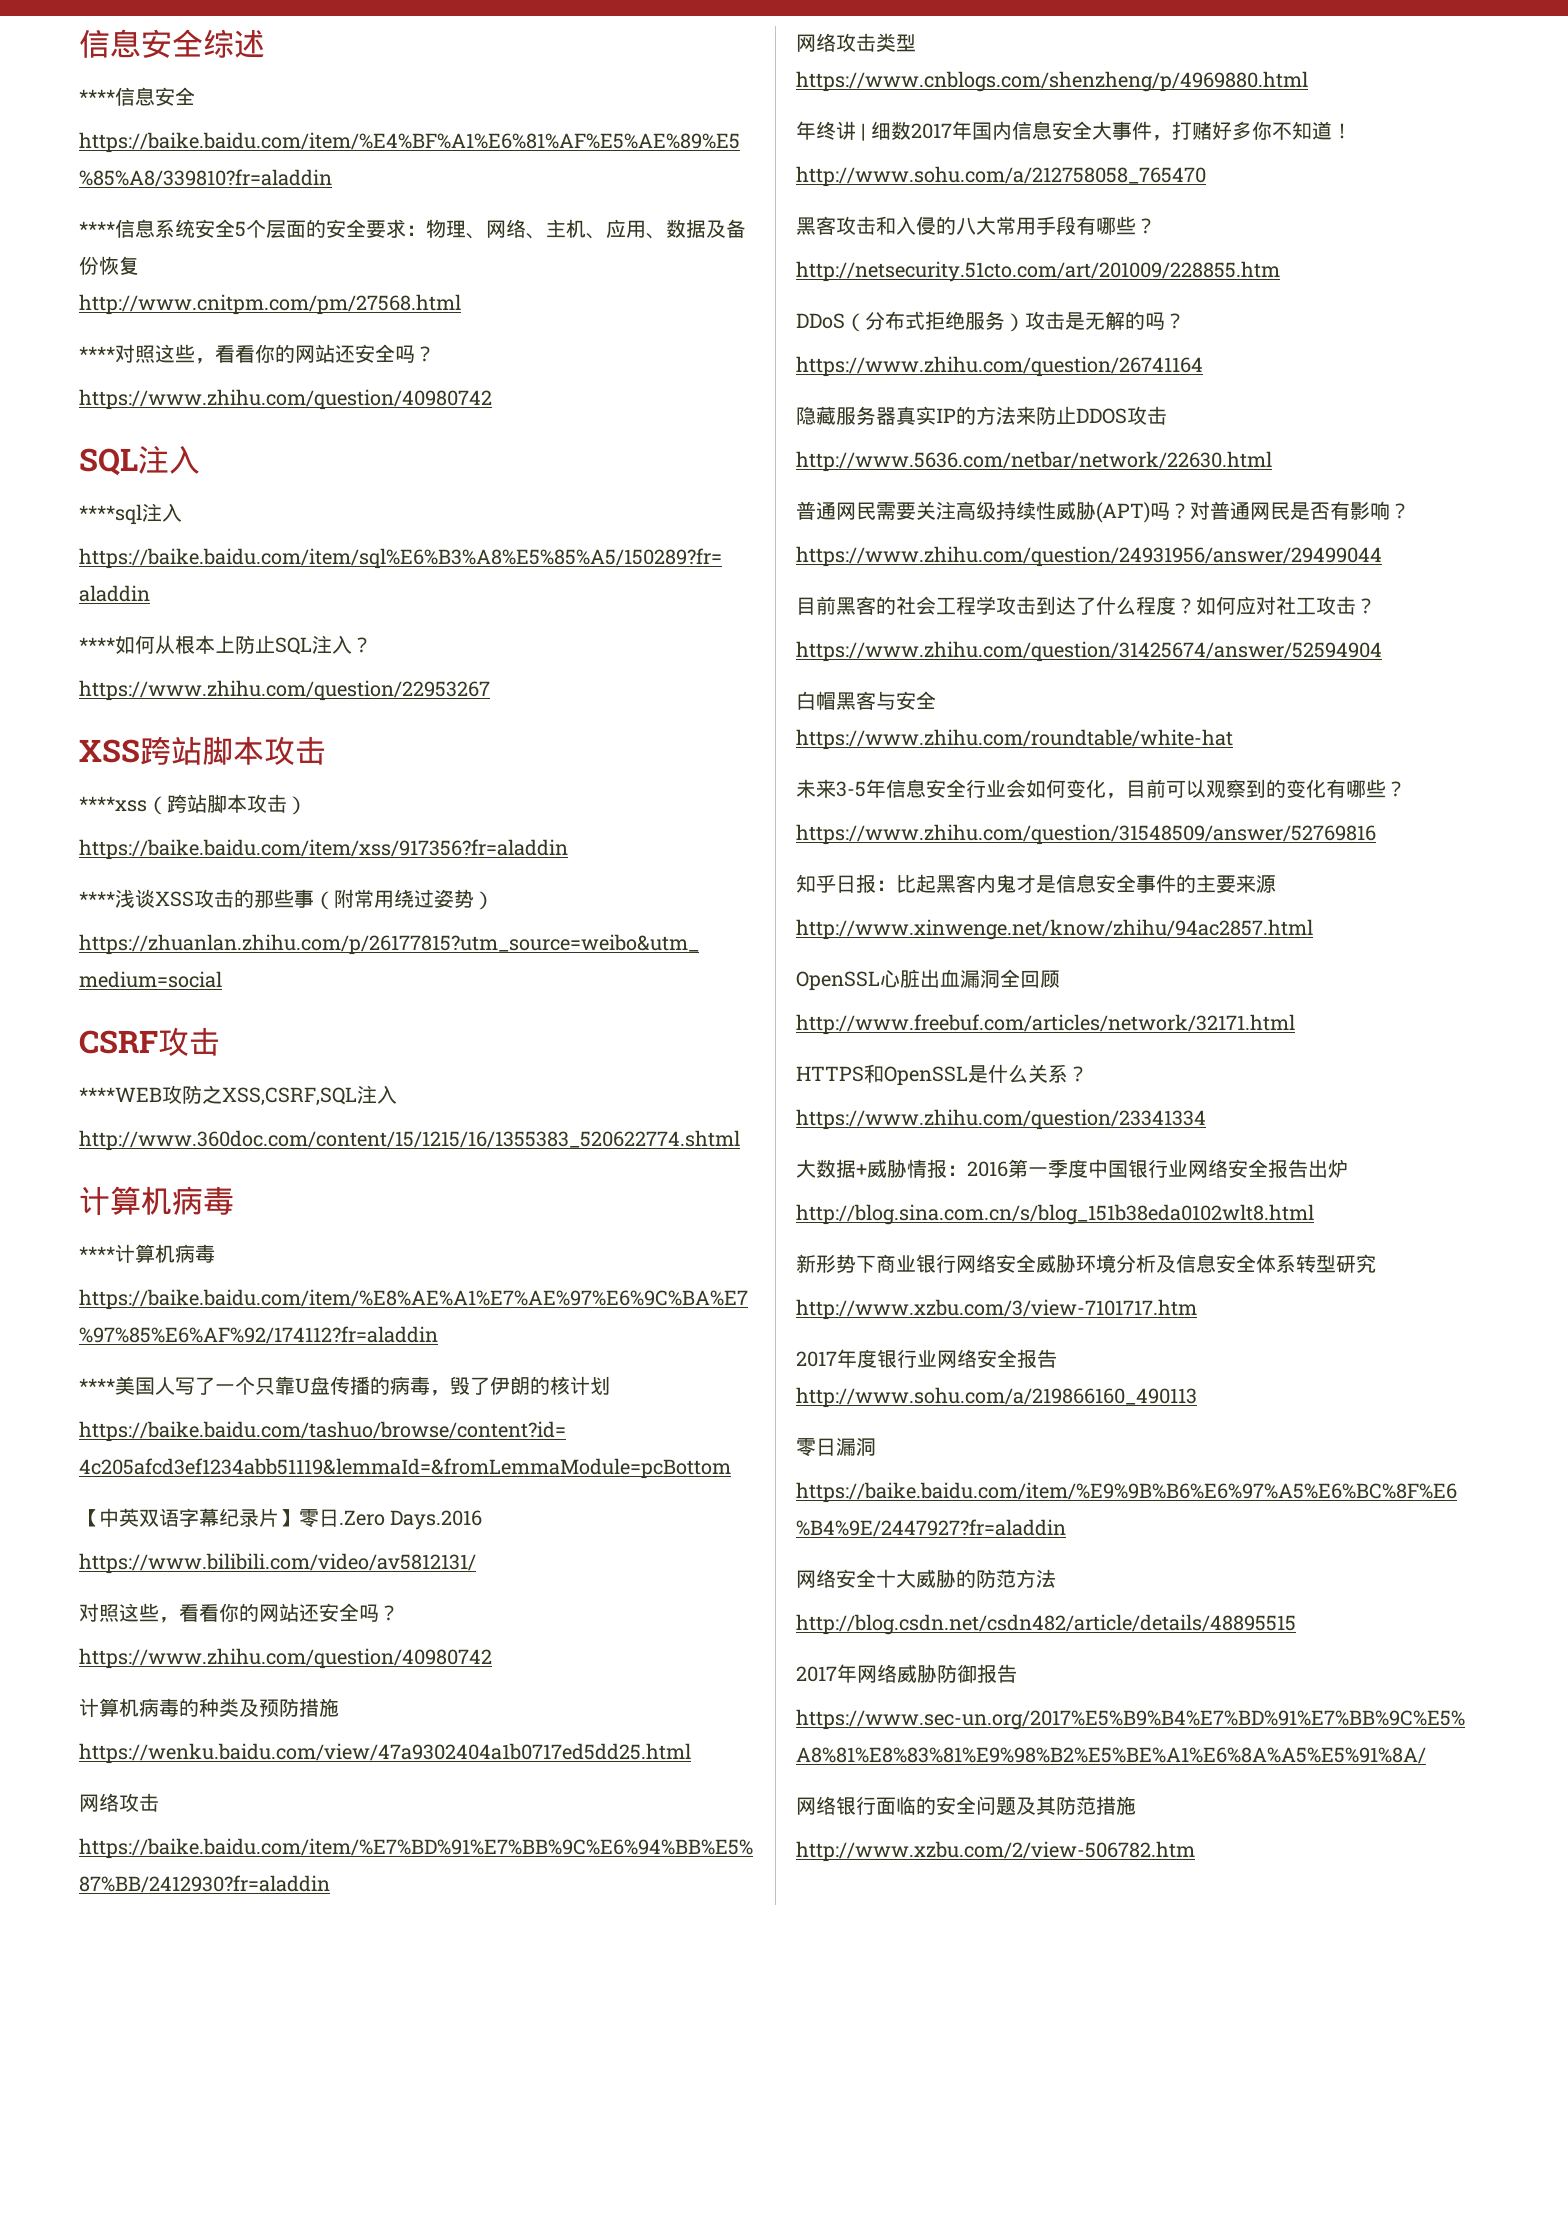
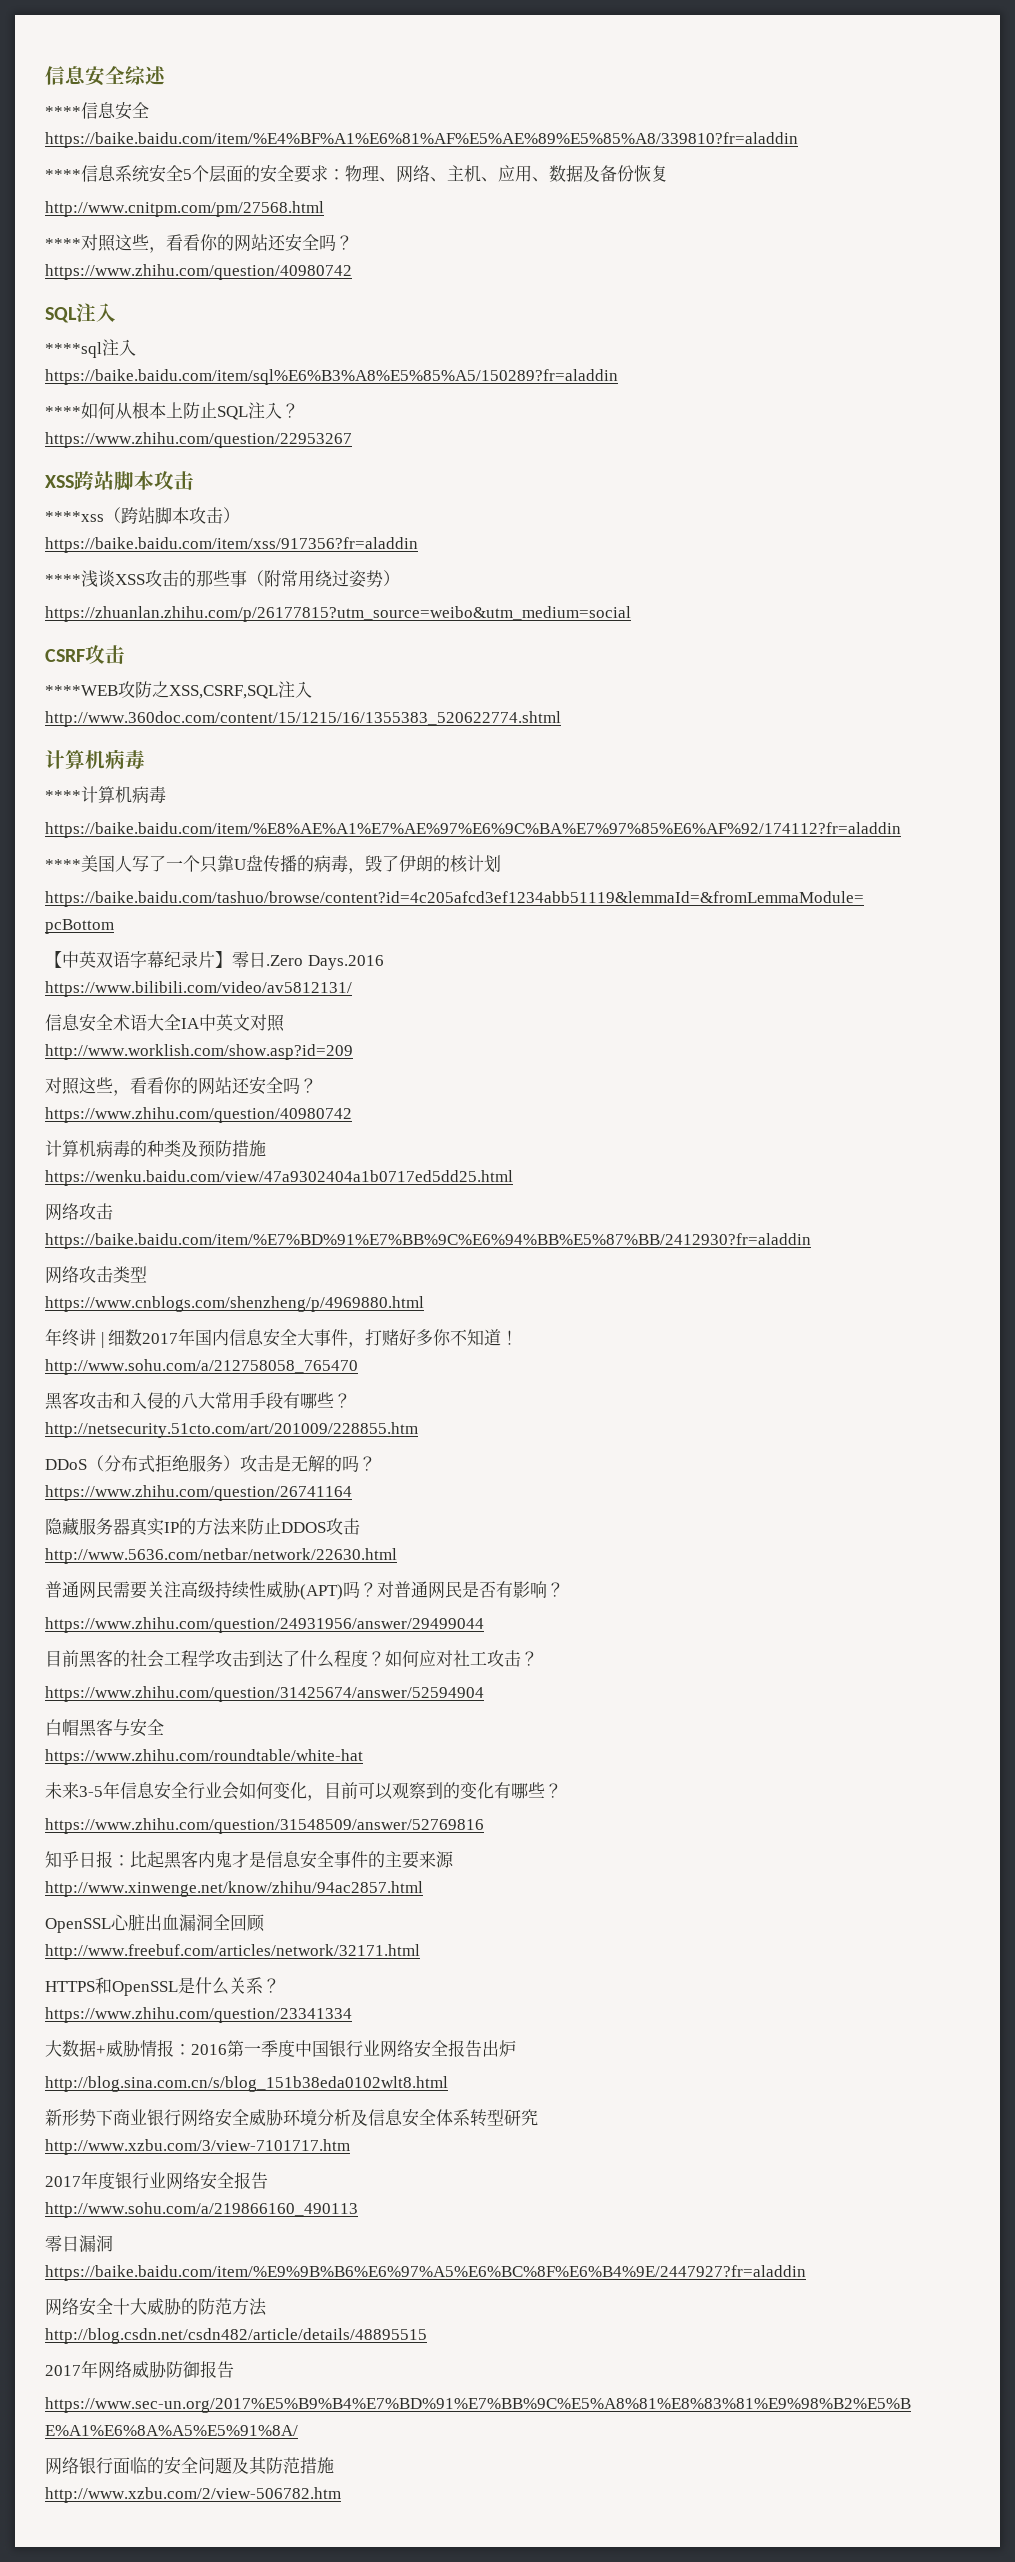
+ 信息安全术语大全IA中英文对照
+ http://www.worklish.com/show.asp?id=209

